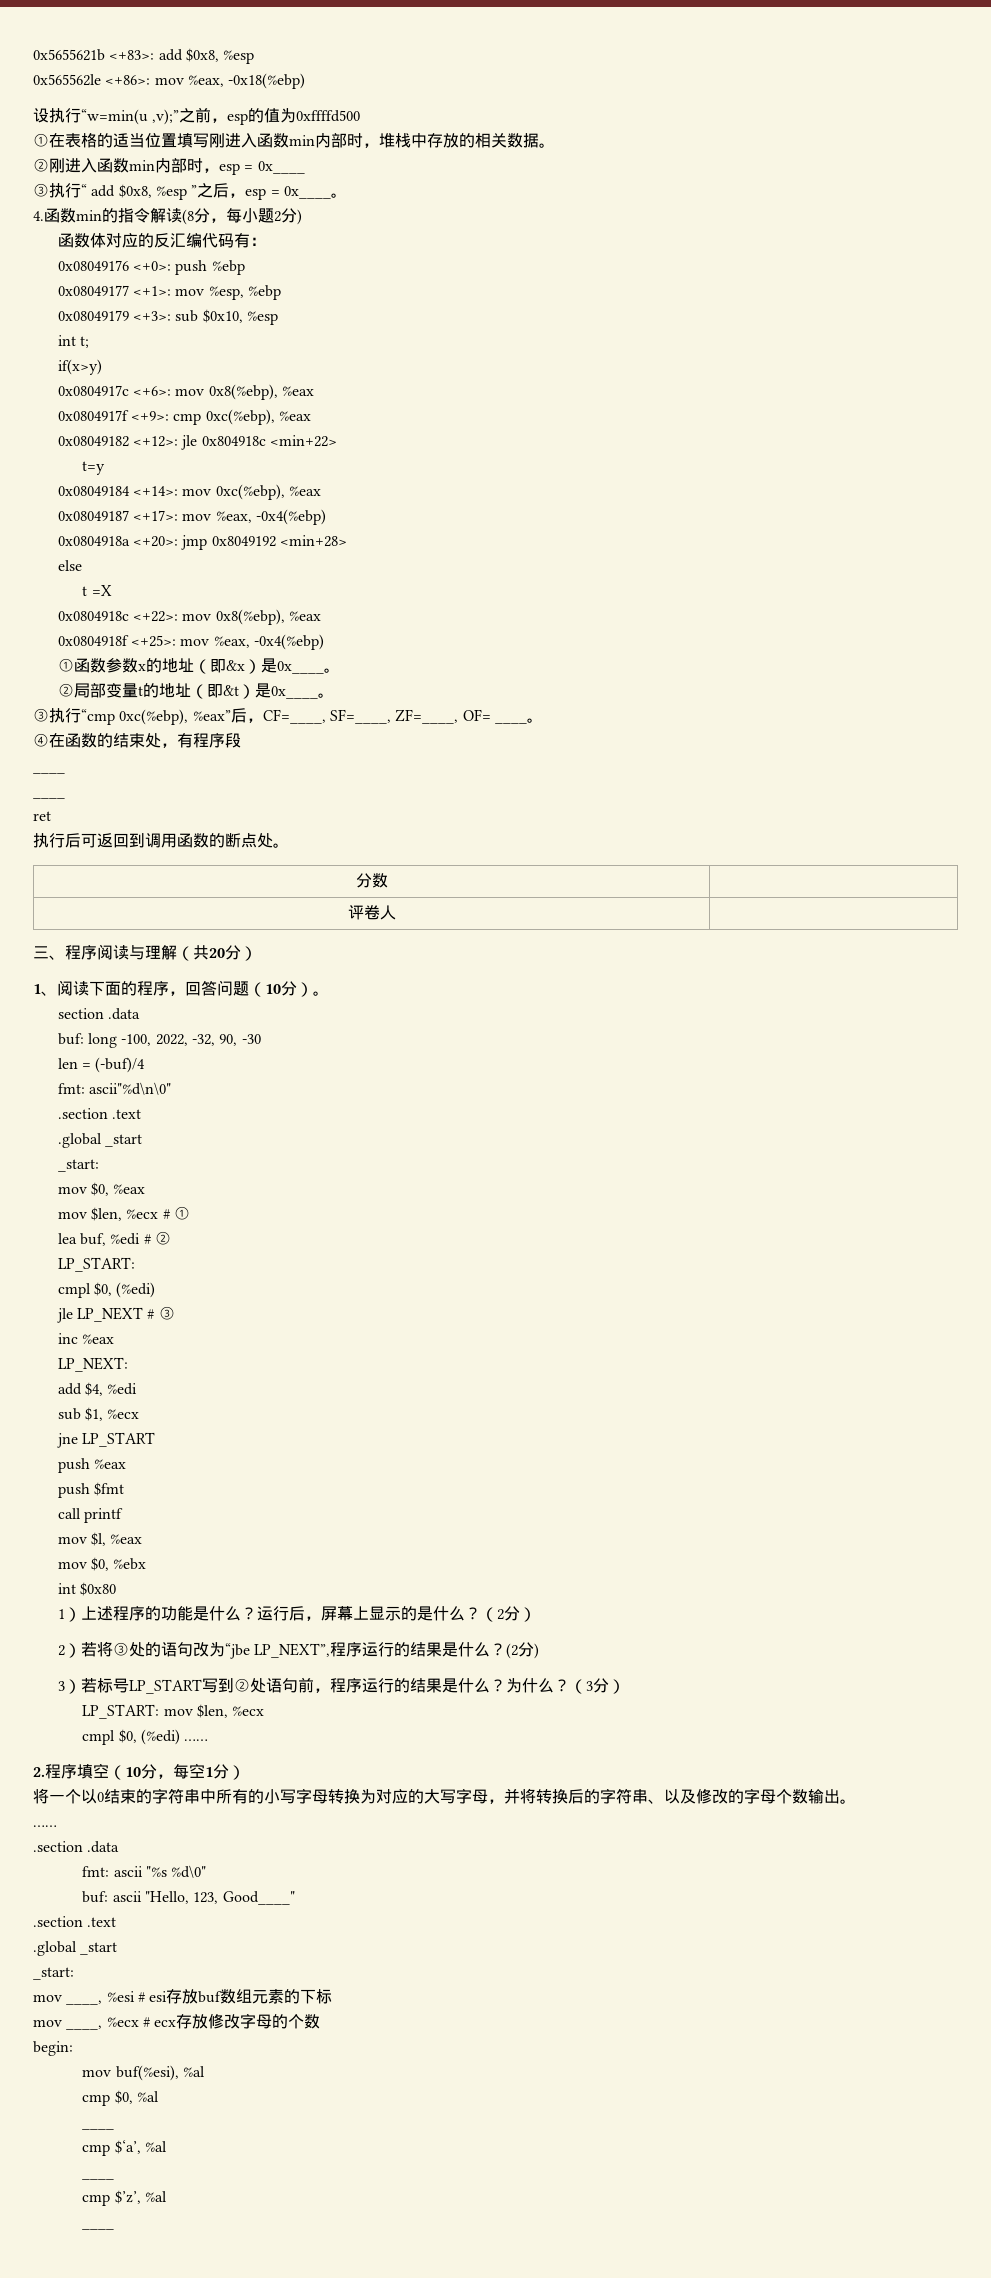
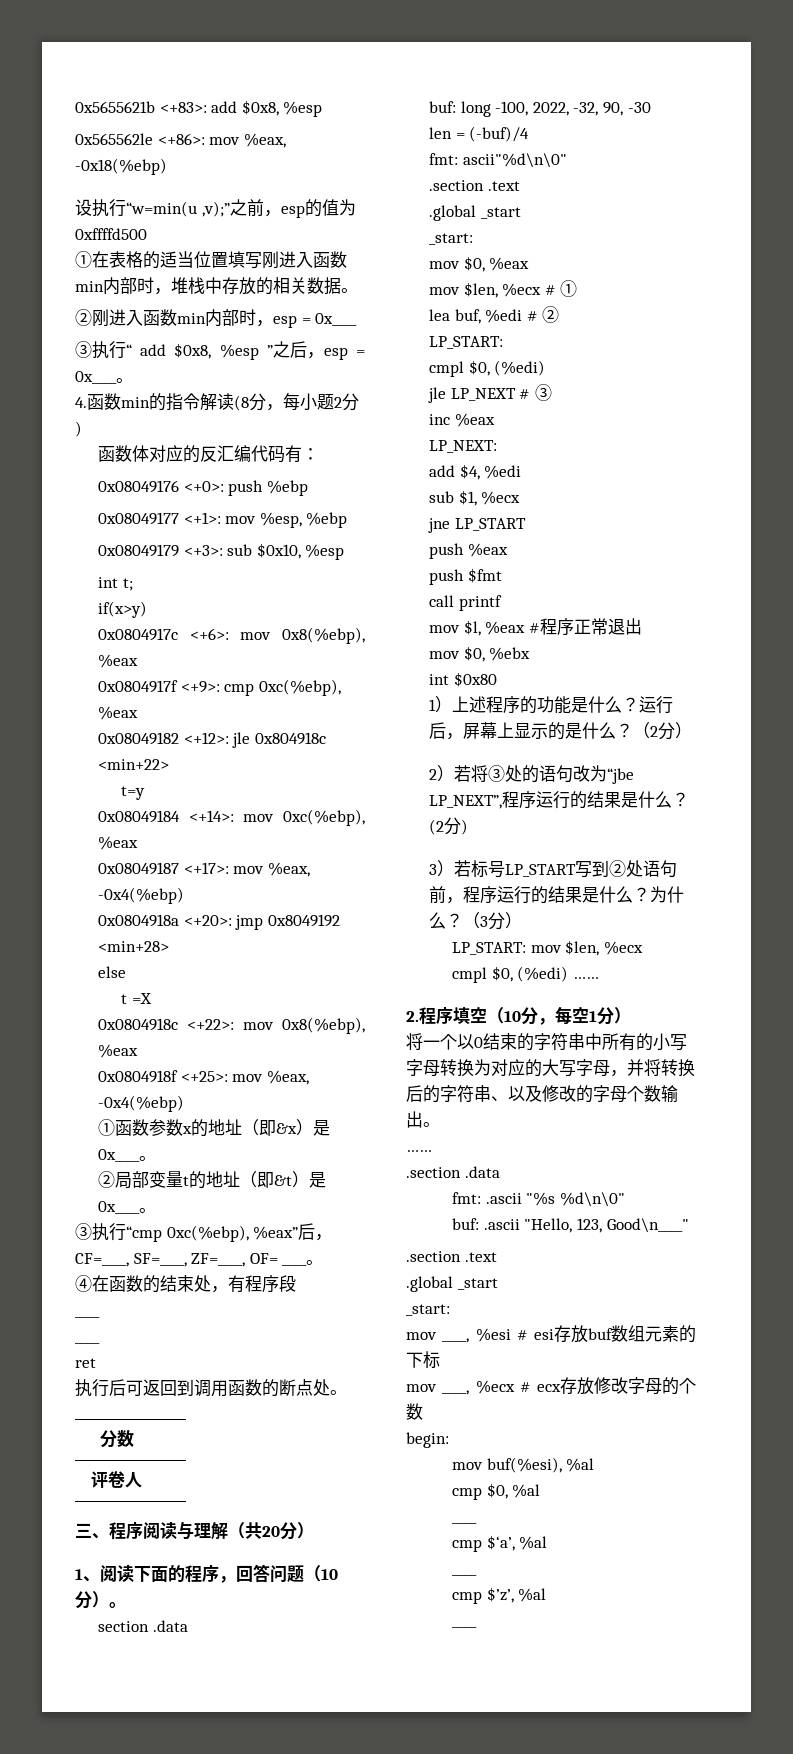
- mov $l, %eax
+ mov $l, %eax #程序正常退出
- fmt: ascii "%s %d\0"
- buf: ascii "Hello, 123, Good____"
+ fmt: .ascii "%s %d\n\0"
+ buf: .ascii "Hello, 123, Good\n____"

